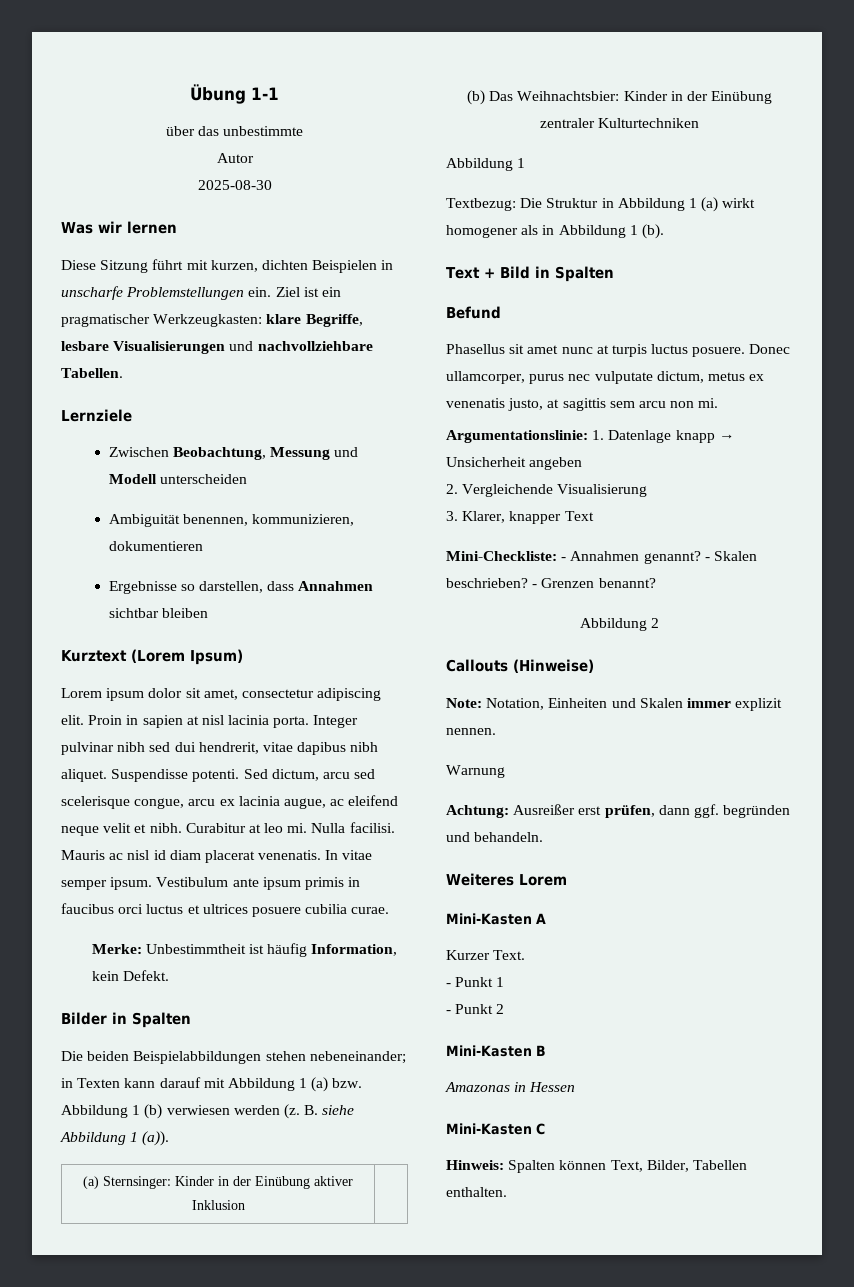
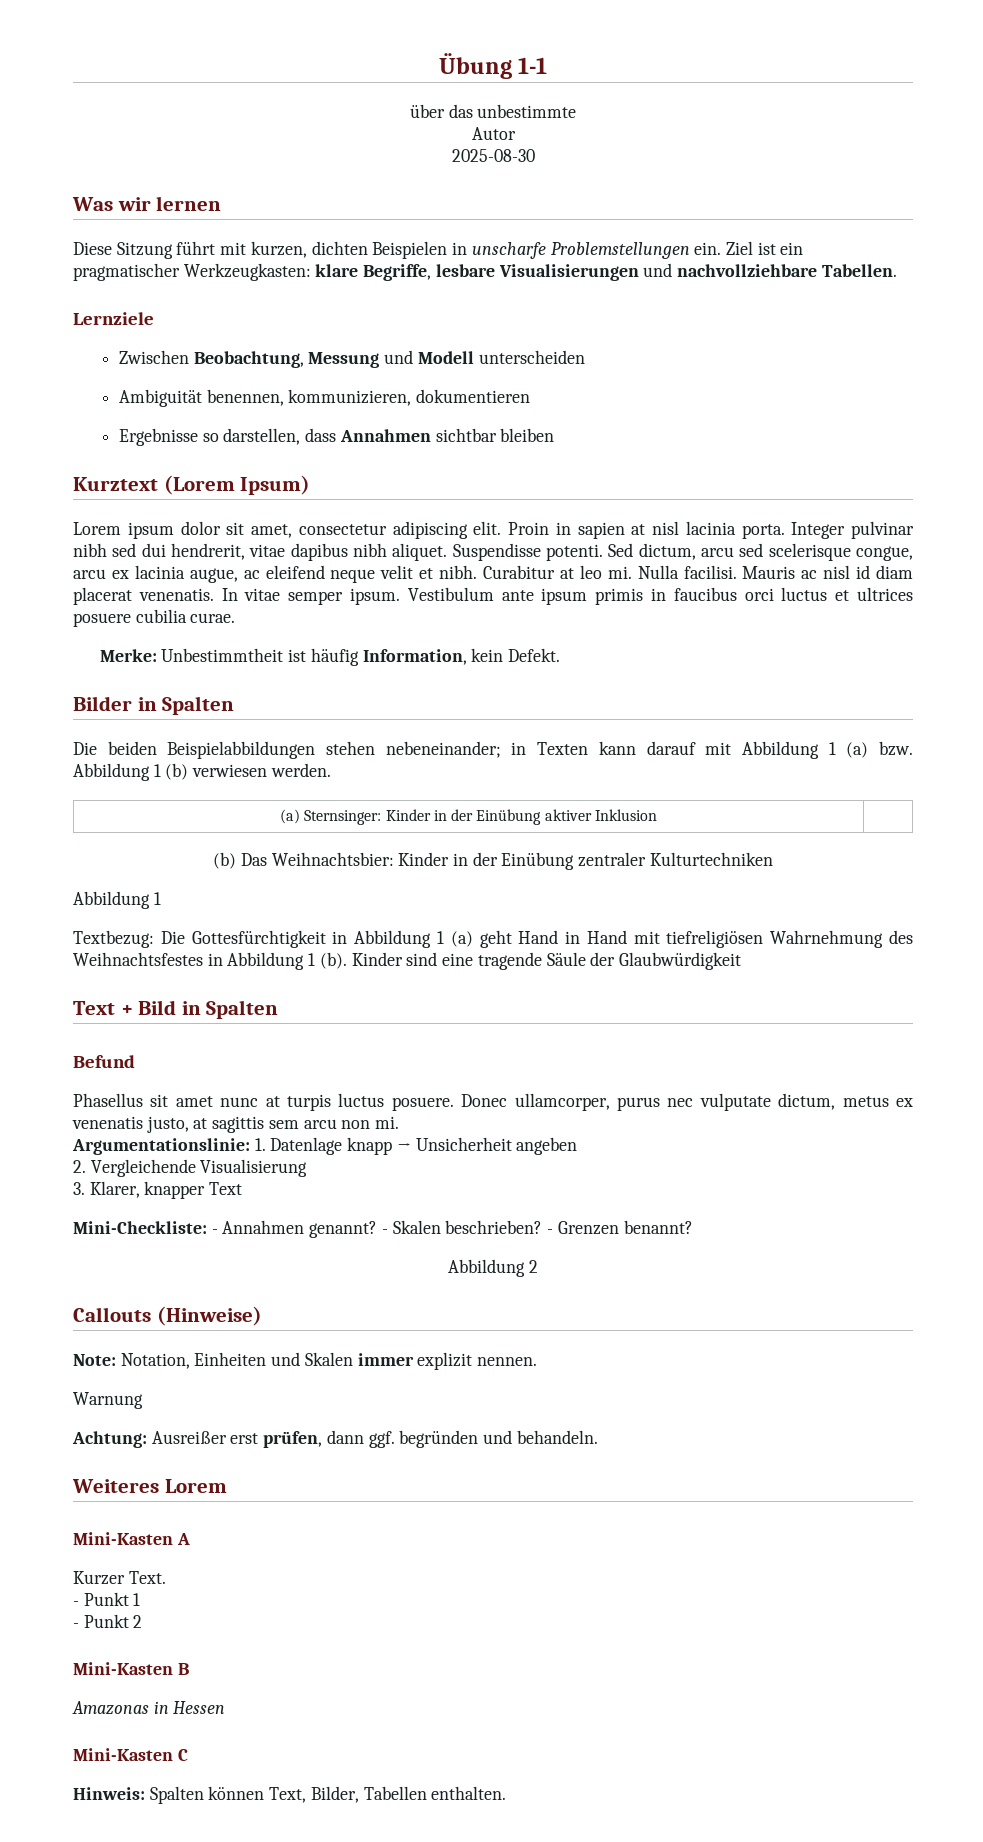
- Die beiden Beispielabbildungen stehen nebeneinander; in Texten kann darauf mit Abbildung 1 (a) bzw. Abbildung 1 (b) verwiesen werden (z. B. siehe Abbildung 1 (a)).
+ Die beiden Beispielabbildungen stehen nebeneinander; in Texten kann darauf mit Abbildung 1 (a) bzw. Abbildung 1 (b) verwiesen werden.
- Textbezug: Die Struktur in Abbildung 1 (a) wirkt homogener als in Abbildung 1 (b).
+ Textbezug: Die Gottesfürchtigkeit in Abbildung 1 (a) geht Hand in Hand mit tiefreligiösen Wahrnehmung des Weihnachtsfestes in Abbildung 1 (b). Kinder sind eine tragende Säule der Glaubwürdigkeit

